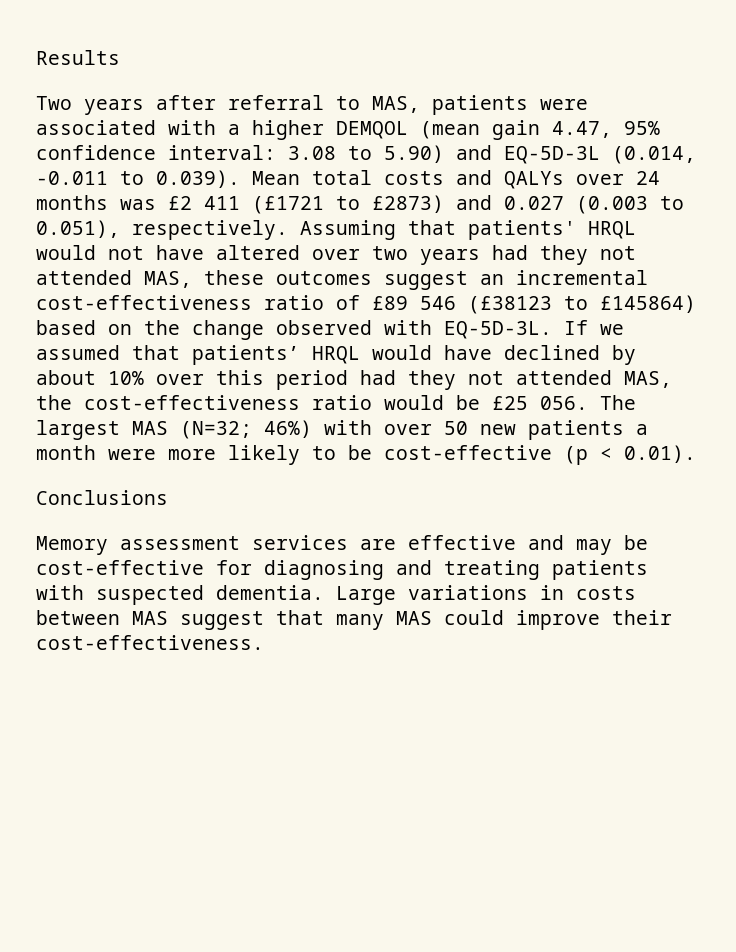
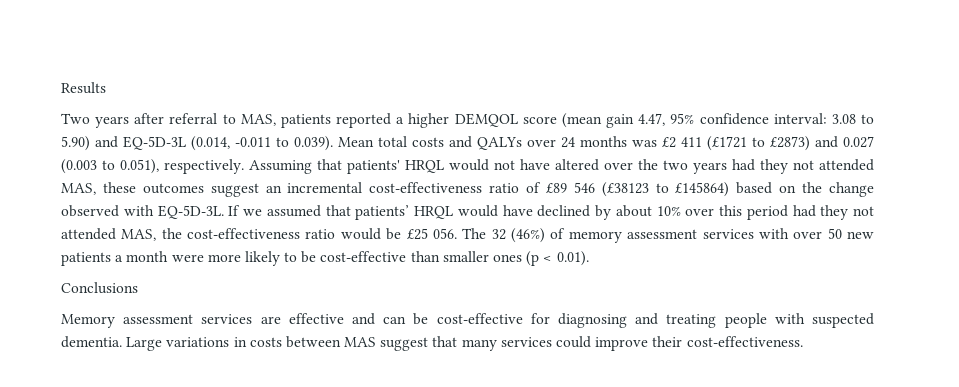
- Two years after referral to MAS, patients were associated with a higher DEMQOL (mean gain 4.47, 95% confidence interval: 3.08 to 5.90) and EQ-5D-3L (0.014, -0.011 to 0.039). Mean total costs and QALYs over 24 months was £2 411 (£1721 to £2873) and 0.027 (0.003 to 0.051), respectively.
+ Two years after referral to MAS, patients reported a higher DEMQOL score (mean gain 4.47, 95% confidence interval: 3.08 to 5.90) and EQ-5D-3L (0.014, -0.011 to 0.039). Mean total costs and QALYs over 24 months was £2 411 (£1721 to £2873) and 0.027 (0.003 to 0.051), respectively.
- Assuming that patients' HRQL would not have altered over two years had they not attended MAS, these outcomes suggest an incremental cost-effectiveness ratio of £89 546 (£38123 to £145864) based on the change observed with EQ-5D-3L.
+ Assuming that patients' HRQL would not have altered over the two years had they not attended MAS, these outcomes suggest an incremental cost-effectiveness ratio of £89 546 (£38123 to £145864) based on the change observed with EQ-5D-3L.
- If we assumed that patients’ HRQL would have declined by about 10% over this period had they not attended MAS, the cost-effectiveness ratio would be £25 056. The largest MAS (N=32; 46%) with over 50 new patients a month were more likely to be cost-effective (p < 0.01).
+ If we assumed that patients’ HRQL would have declined by about 10% over this period had they not attended MAS, the cost-effectiveness ratio would be £25 056. The 32 (46%) of memory assessment services with over 50 new patients a month were more likely to be cost-effective than smaller ones (p < 0.01).
- Memory assessment services are effective and may be cost-effective for diagnosing and treating patients with suspected dementia.
+ Memory assessment services are effective and can be cost-effective for diagnosing and treating people with suspected dementia.
- Large variations in costs between MAS suggest that many MAS could improve their cost-effectiveness.
+ Large variations in costs between MAS suggest that many services could improve their cost-effectiveness.

